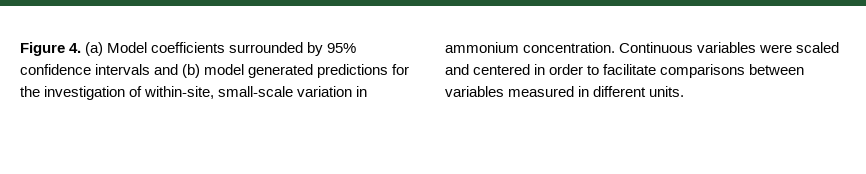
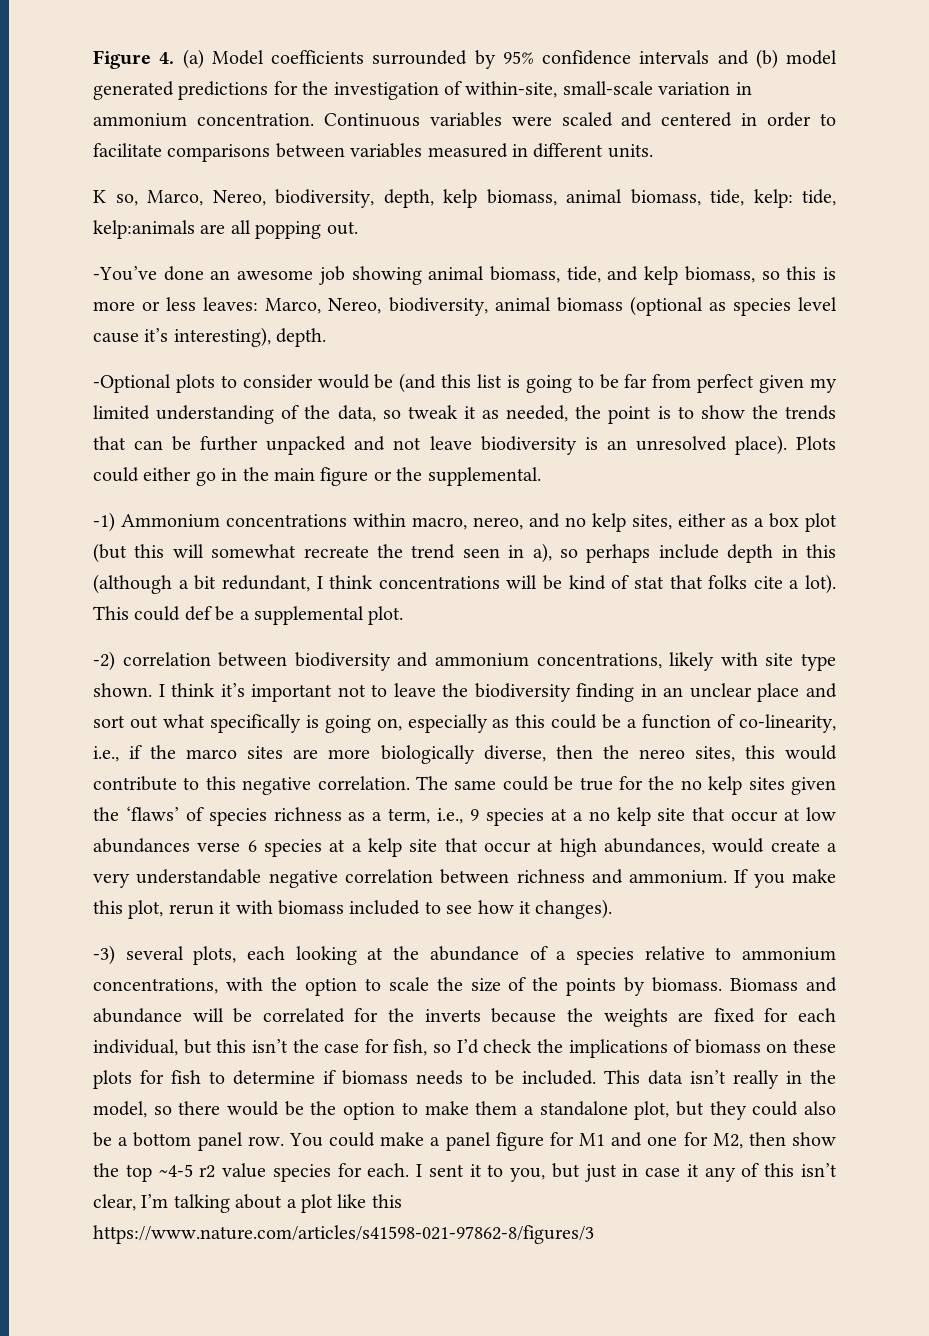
+ K so, Marco, Nereo, biodiversity, depth, kelp biomass, animal biomass, tide, kelp: tide, kelp:animals are all popping out.
+ -You’ve done an awesome job showing animal biomass, tide, and kelp biomass, so this is more or less leaves: Marco, Nereo, biodiversity, animal biomass (optional as species level cause it’s interesting), depth.
+ -Optional plots to consider would be (and this list is going to be far from perfect given my limited understanding of the data, so tweak it as needed, the point is to show the trends that can be further unpacked and not leave biodiversity is an unresolved place). Plots could either go in the main figure or the supplemental.
+ -1) Ammonium concentrations within macro, nereo, and no kelp sites, either as a box plot (but this will somewhat recreate the trend seen in a), so perhaps include depth in this (although a bit redundant, I think concentrations will be kind of stat that folks cite a lot). This could def be a supplemental plot.
+ -2) correlation between biodiversity and ammonium concentrations, likely with site type shown. I think it’s important not to leave the biodiversity finding in an unclear place and sort out what specifically is going on, especially as this could be a function of co-linearity, i.e., if the marco sites are more biologically diverse, then the nereo sites, this would contribute to this negative correlation. The same could be true for the no kelp sites given the ‘flaws’ of species richness as a term, i.e., 9 species at a no kelp site that occur at low abundances verse 6 species at a kelp site that occur at high abundances, would create a very understandable negative correlation between richness and ammonium. If you make this plot, rerun it with biomass included to see how it changes).
+ -3) several plots, each looking at the abundance of a species relative to ammonium concentrations, with the option to scale the size of the points by biomass. Biomass and abundance will be correlated for the inverts because the weights are fixed for each individual, but this isn’t the case for fish, so I’d check the implications of biomass on these plots for fish to determine if biomass needs to be included. This data isn’t really in the model, so there would be the option to make them a standalone plot, but they could also be a bottom panel row. You could make a panel figure for M1 and one for M2, then show the top ~4-5 r2 value species for each. I sent it to you, but just in case it any of this isn’t clear, I’m talking about a plot like this https://www.nature.com/articles/s41598-021-97862-8/figures/3

